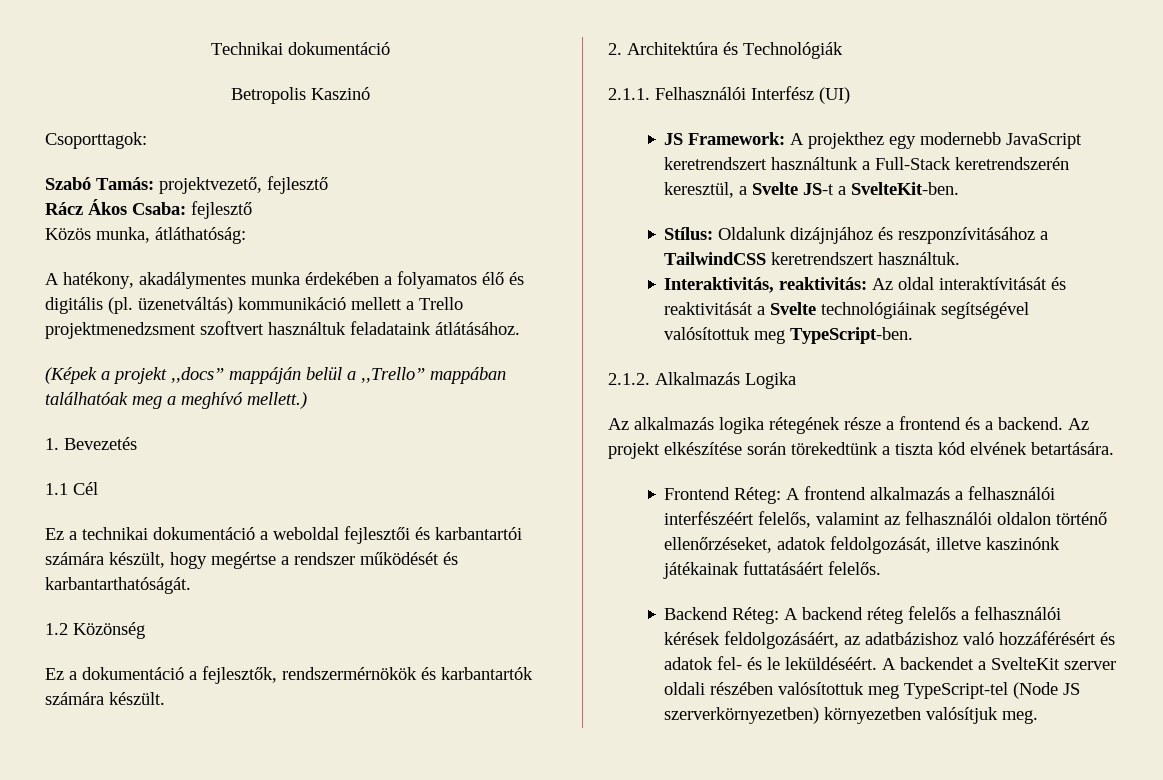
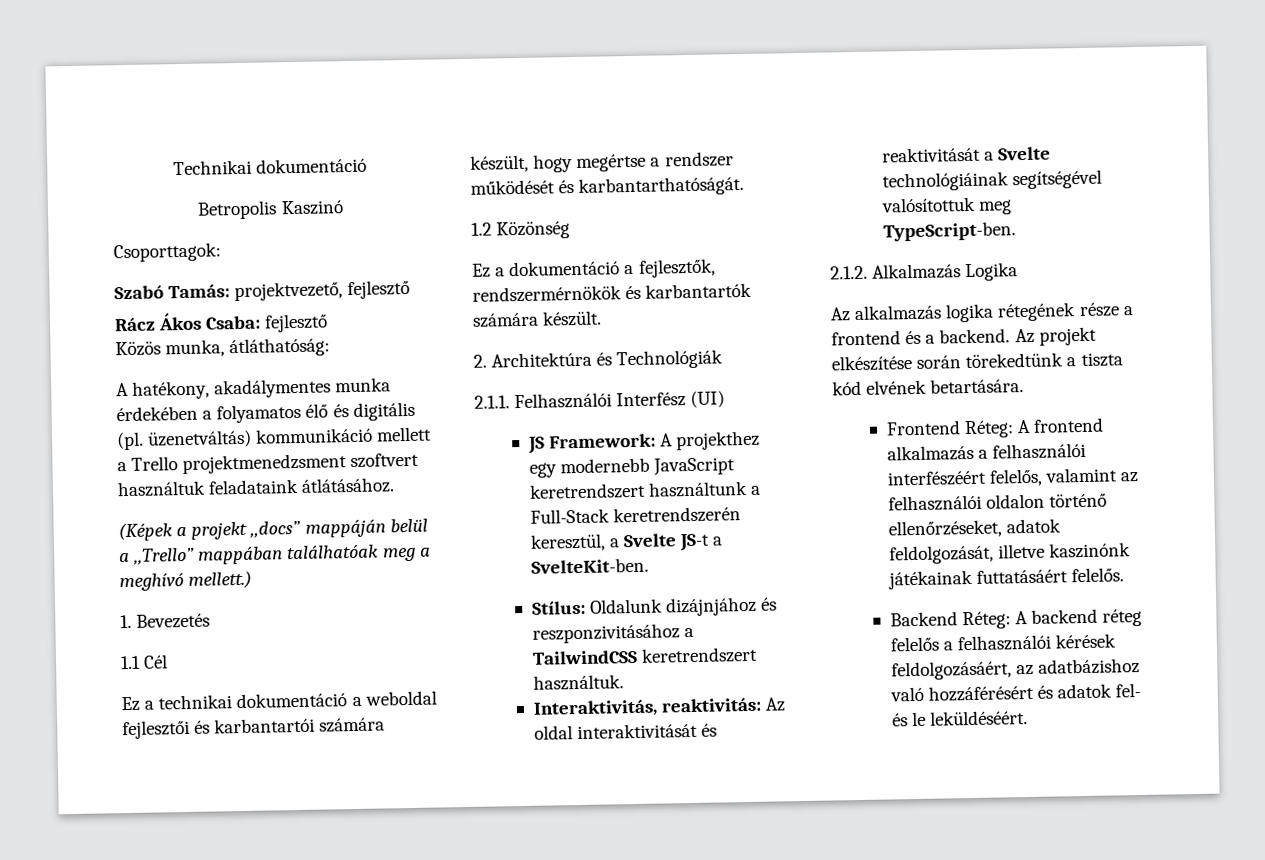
- Stílus: Oldalunk dizájnjához és reszponzívitásához a TailwindCSS keretrendszert használtuk.
+ Stílus: Oldalunk dizájnjához és reszponzivitásához a TailwindCSS keretrendszert használtuk.
- Interaktivitás, reaktivitás: Az oldal interaktívitását és reaktivitását a Svelte technológiáinak segítségével valósítottuk meg TypeScript-ben.
+ Interaktivitás, reaktivitás: Az oldal interaktivitását és reaktivitását a Svelte technológiáinak segítségével valósítottuk meg TypeScript-ben.
- A backendet a SvelteKit szerver oldali részében valósítottuk meg TypeScript-tel (Node JS szerverkörnyezetben) környezetben valósítjuk meg.

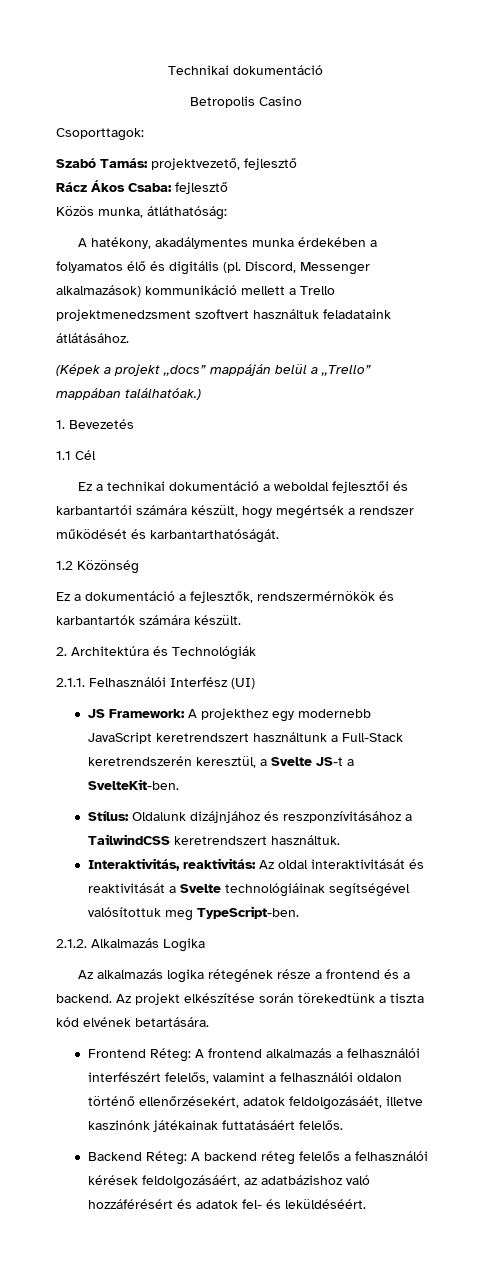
- Betropolis Kaszinó
+ Betropolis Casino
- A hatékony, akadálymentes munka érdekében a folyamatos élő és digitális (pl. üzenetváltás) kommunikáció mellett a Trello projektmenedzsment szoftvert használtuk feladataink átlátásához.
+ A hatékony, akadálymentes munka érdekében a folyamatos élő és digitális (pl. Discord, Messenger alkalmazások) kommunikáció mellett a Trello projektmenedzsment szoftvert használtuk feladataink átlátásához.
- (Képek a projekt ,,docs” mappáján belül a ,,Trello” mappában találhatóak meg a meghívó mellett.)
+ (Képek a projekt ,,docs” mappáján belül a ,,Trello” mappában találhatóak.)
- Ez a technikai dokumentáció a weboldal fejlesztői és karbantartói számára készült, hogy megértse a rendszer működését és karbantarthatóságát.
+ Ez a technikai dokumentáció a weboldal fejlesztői és karbantartói számára készült, hogy megértsék a rendszer működését és karbantarthatóságát.
- Stílus: Oldalunk dizájnjához és reszponzivitásához a TailwindCSS keretrendszert használtuk.
+ Stílus: Oldalunk dizájnjához és reszponzívitásához a TailwindCSS keretrendszert használtuk.
- Frontend Réteg: A frontend alkalmazás a felhasználói interfészéért felelős, valamint az felhasználói oldalon történő ellenőrzéseket, adatok feldolgozását, illetve kaszinónk játékainak futtatásáért felelős.
+ Frontend Réteg: A frontend alkalmazás a felhasználói interfészért felelős, valamint a felhasználói oldalon történő ellenőrzésekért, adatok feldolgozásáét, illetve kaszinónk játékainak futtatásáért felelős.
- Backend Réteg: A backend réteg felelős a felhasználói kérések feldolgozásáért, az adatbázishoz való hozzáférésért és adatok fel- és le leküldéséért.
+ Backend Réteg: A backend réteg felelős a felhasználói kérések feldolgozásáért, az adatbázishoz való hozzáférésért és adatok fel- és leküldéséért.

